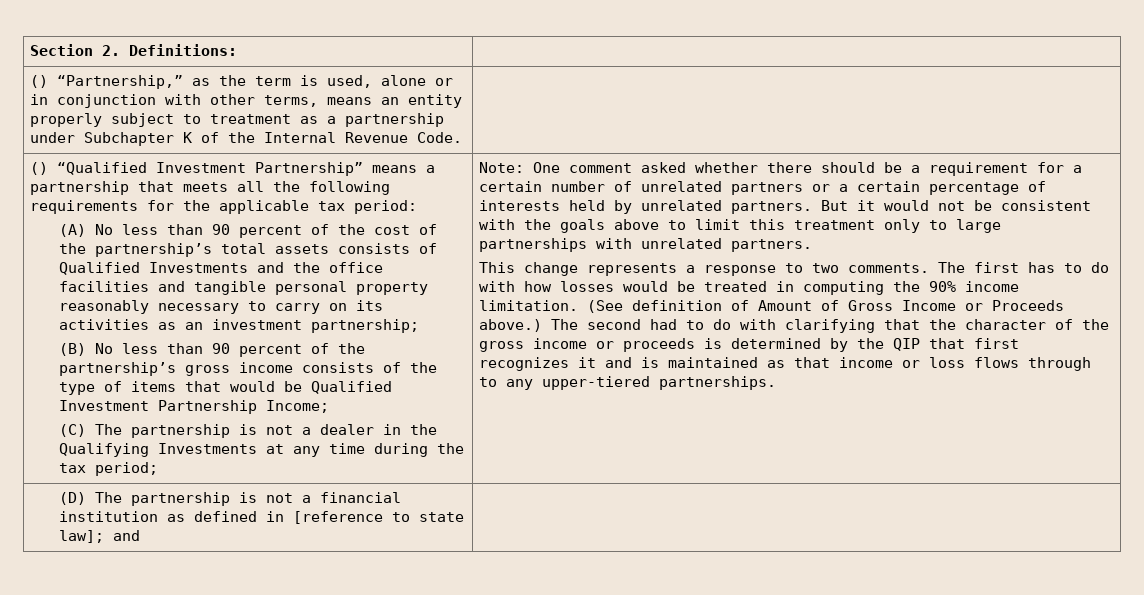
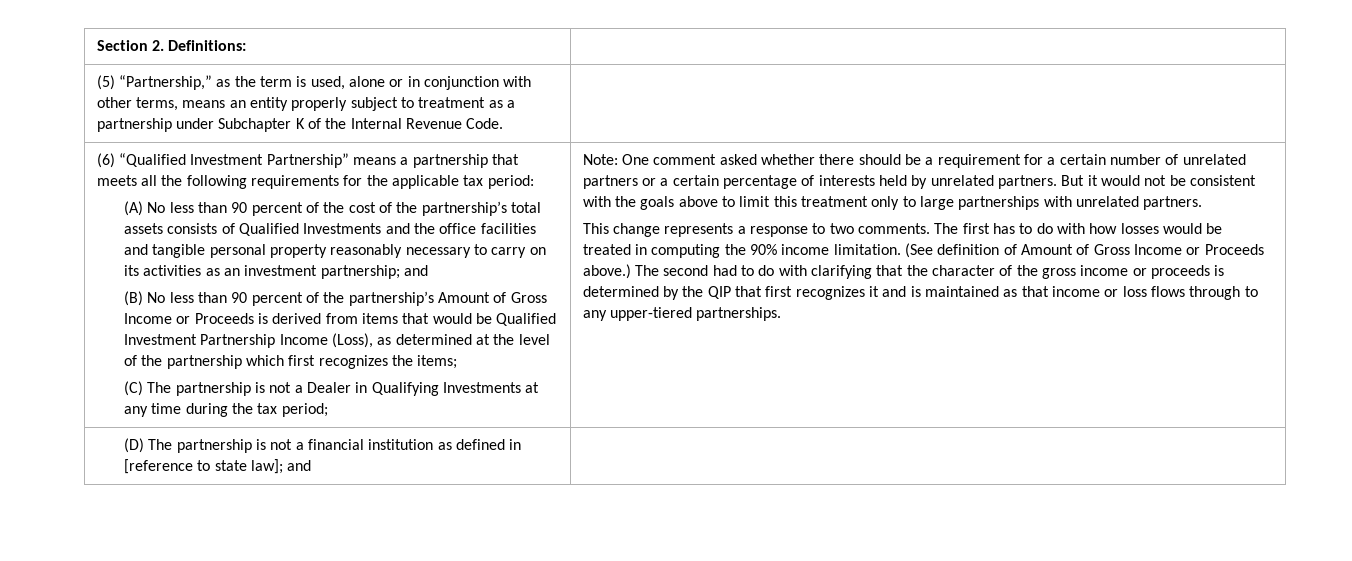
- () “Partnership,” as the term is used, alone or in conjunction with other terms, means an entity properly subject to treatment as a partnership under Subchapter K of the Internal Revenue Code. |
+ (5) “Partnership,” as the term is used, alone or in conjunction with other terms, means an entity properly subject to treatment as a partnership under Subchapter K of the Internal Revenue Code. |
- () “Qualified Investment Partnership” means a partnership that meets all the following requirements for the applicable tax period:
+ (6) “Qualified Investment Partnership” means a partnership that meets all the following requirements for the applicable tax period:
- (A) No less than 90 percent of the cost of the partnership’s total assets consists of Qualified Investments and the office facilities and tangible personal property reasonably necessary to carry on its activities as an investment partnership;
+ (A) No less than 90 percent of the cost of the partnership’s total assets consists of Qualified Investments and the office facilities and tangible personal property reasonably necessary to carry on its activities as an investment partnership; and
- (B) No less than 90 percent of the partnership’s gross income consists of the type of items that would be Qualified Investment Partnership Income;
+ (B) No less than 90 percent of the partnership’s Amount of Gross Income or Proceeds is derived from items that would be Qualified Investment Partnership Income (Loss), as determined at the level of the partnership which first recognizes the items;
- (C) The partnership is not a dealer in the Qualifying Investments at any time during the tax period;
+ (C) The partnership is not a Dealer in Qualifying Investments at any time during the tax period;

